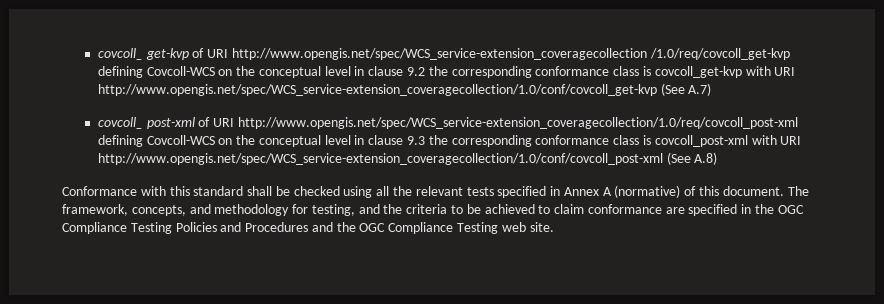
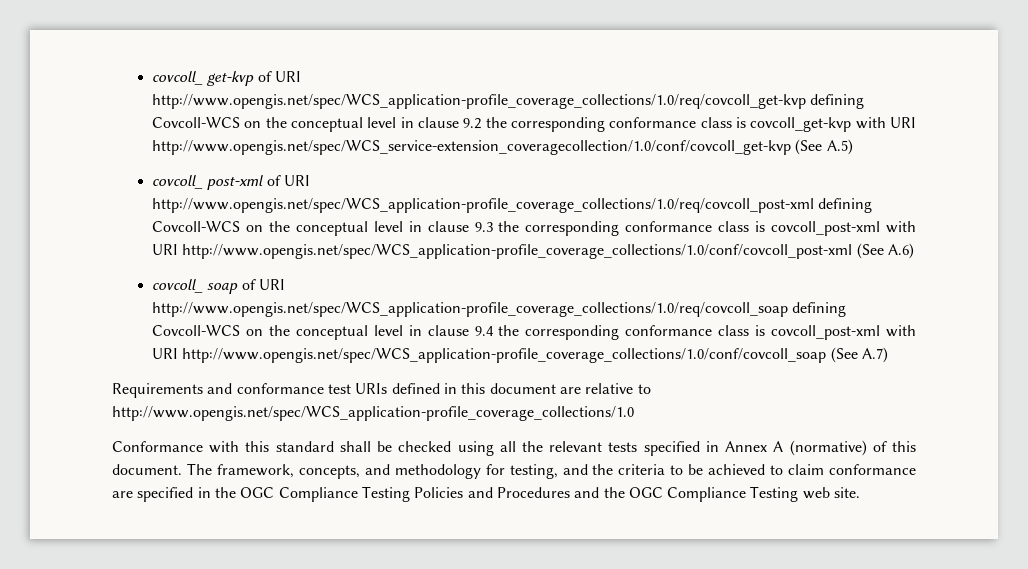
- covcoll_ get-kvp of URI http://www.opengis.net/spec/WCS_service-extension_coveragecollection /1.0/req/covcoll_get-kvp defining Covcoll-WCS on the conceptual level in clause 9.2 the corresponding conformance class is covcoll_get-kvp with URI http://www.opengis.net/spec/WCS_service-extension_coveragecollection/1.0/conf/covcoll_get-kvp (See A.7)
+ covcoll_ get-kvp of URI http://www.opengis.net/spec/WCS_application-profile_coverage_collections/1.0/req/covcoll_get-kvp defining Covcoll-WCS on the conceptual level in clause 9.2 the corresponding conformance class is covcoll_get-kvp with URI http://www.opengis.net/spec/WCS_service-extension_coveragecollection/1.0/conf/covcoll_get-kvp (See A.5)
- covcoll_ post-xml of URI http://www.opengis.net/spec/WCS_service-extension_coveragecollection/1.0/req/covcoll_post-xml defining Covcoll-WCS on the conceptual level in clause 9.3 the corresponding conformance class is covcoll_post-xml with URI http://www.opengis.net/spec/WCS_service-extension_coveragecollection/1.0/conf/covcoll_post-xml (See A.8)
+ covcoll_ post-xml of URI http://www.opengis.net/spec/WCS_application-profile_coverage_collections/1.0/req/covcoll_post-xml defining Covcoll-WCS on the conceptual level in clause 9.3 the corresponding conformance class is covcoll_post-xml with URI http://www.opengis.net/spec/WCS_application-profile_coverage_collections/1.0/conf/covcoll_post-xml (See A.6)
+ covcoll_ soap of URI http://www.opengis.net/spec/WCS_application-profile_coverage_collections/1.0/req/covcoll_soap defining Covcoll-WCS on the conceptual level in clause 9.4 the corresponding conformance class is covcoll_post-xml with URI http://www.opengis.net/spec/WCS_application-profile_coverage_collections/1.0/conf/covcoll_soap (See A.7)
+ Requirements and conformance test URIs defined in this document are relative to http://www.opengis.net/spec/WCS_application-profile_coverage_collections/1.0

